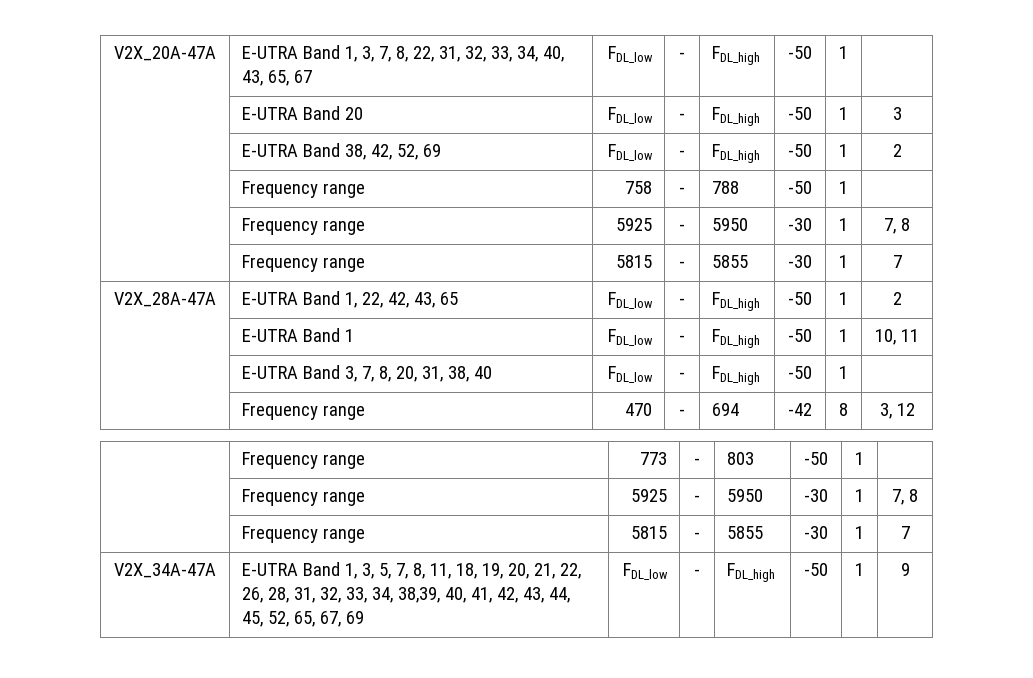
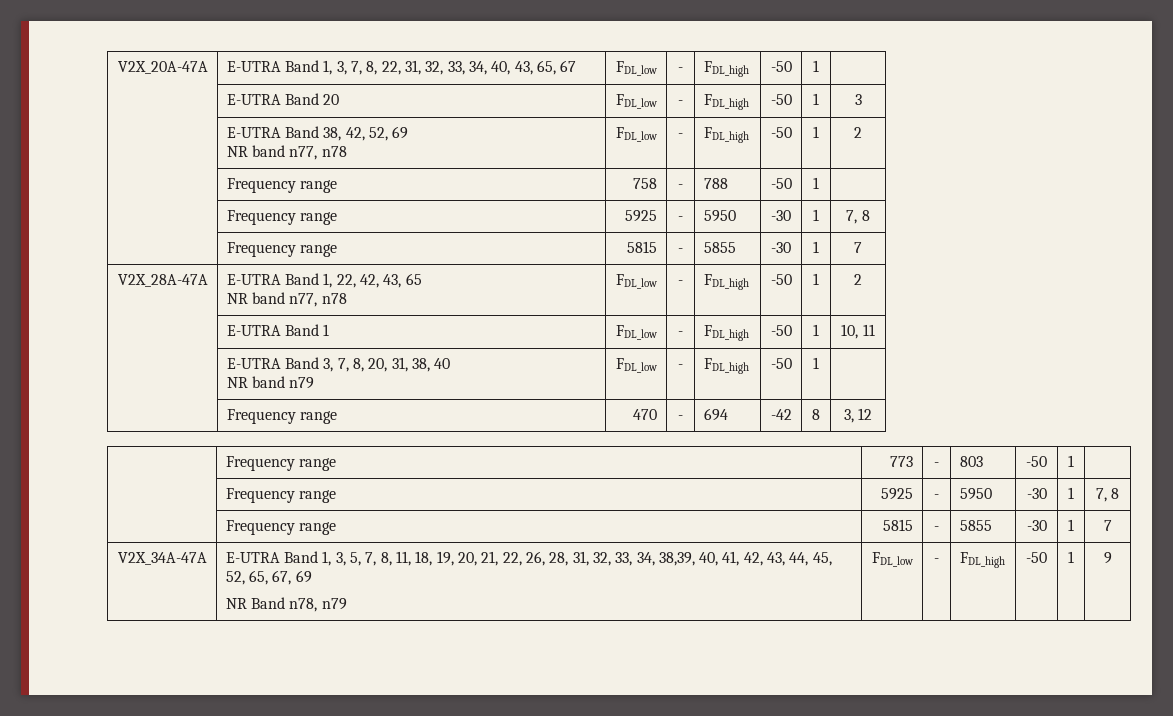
- | E-UTRA Band 38, 42, 52, 69 | FDL_low | - | FDL_high | -50 | 1 | 2
+ | E-UTRA Band 38, 42, 52, 69
+ NR band n77, n78 | FDL_low | - | FDL_high | -50 | 1 | 2
- V2X_28A-47A | E-UTRA Band 1, 22, 42, 43, 65 | FDL_low | - | FDL_high | -50 | 1 | 2
+ V2X_28A-47A | E-UTRA Band 1, 22, 42, 43, 65
+ NR band n77, n78 | FDL_low | - | FDL_high | -50 | 1 | 2
- | E-UTRA Band 3, 7, 8, 20, 31, 38, 40 | FDL_low | - | FDL_high | -50 | 1 |
+ | E-UTRA Band 3, 7, 8, 20, 31, 38, 40
+ NR band n79 | FDL_low | - | FDL_high | -50 | 1 |
+ NR Band n78, n79

